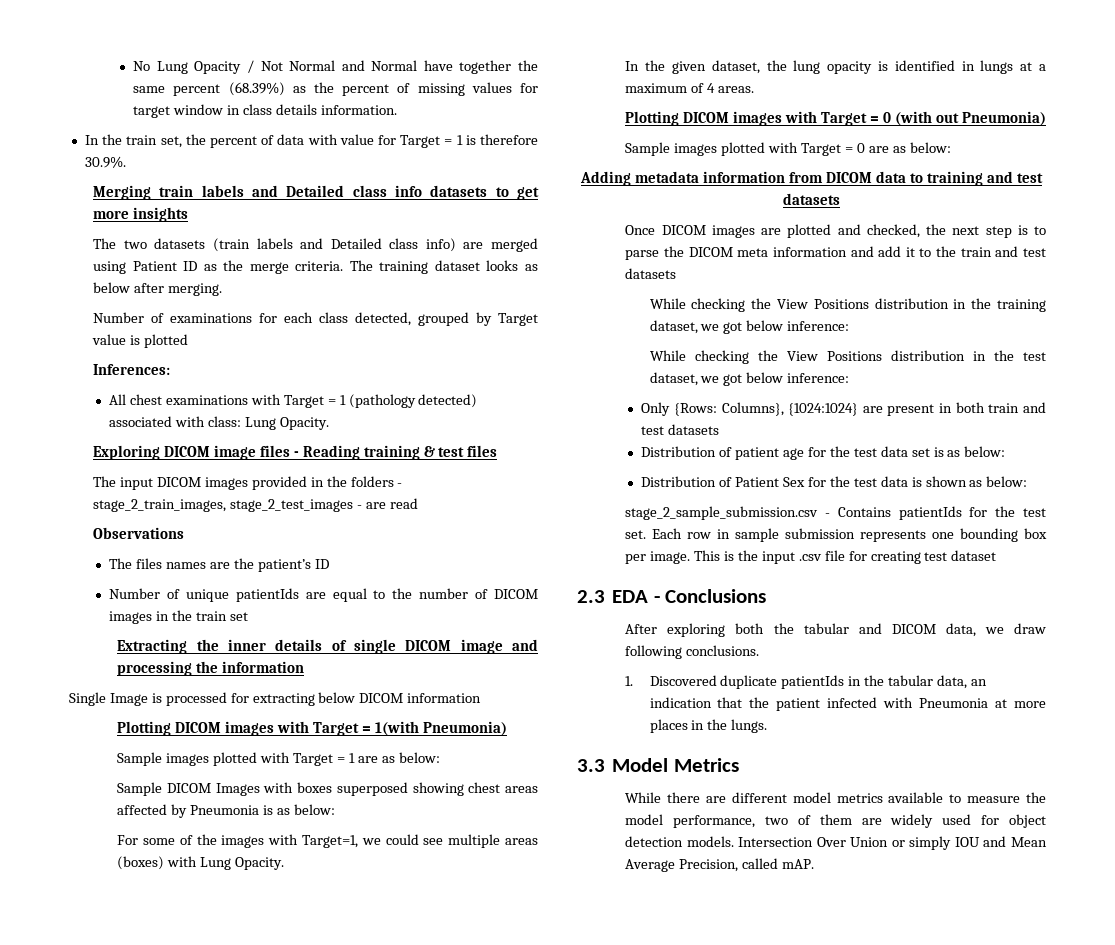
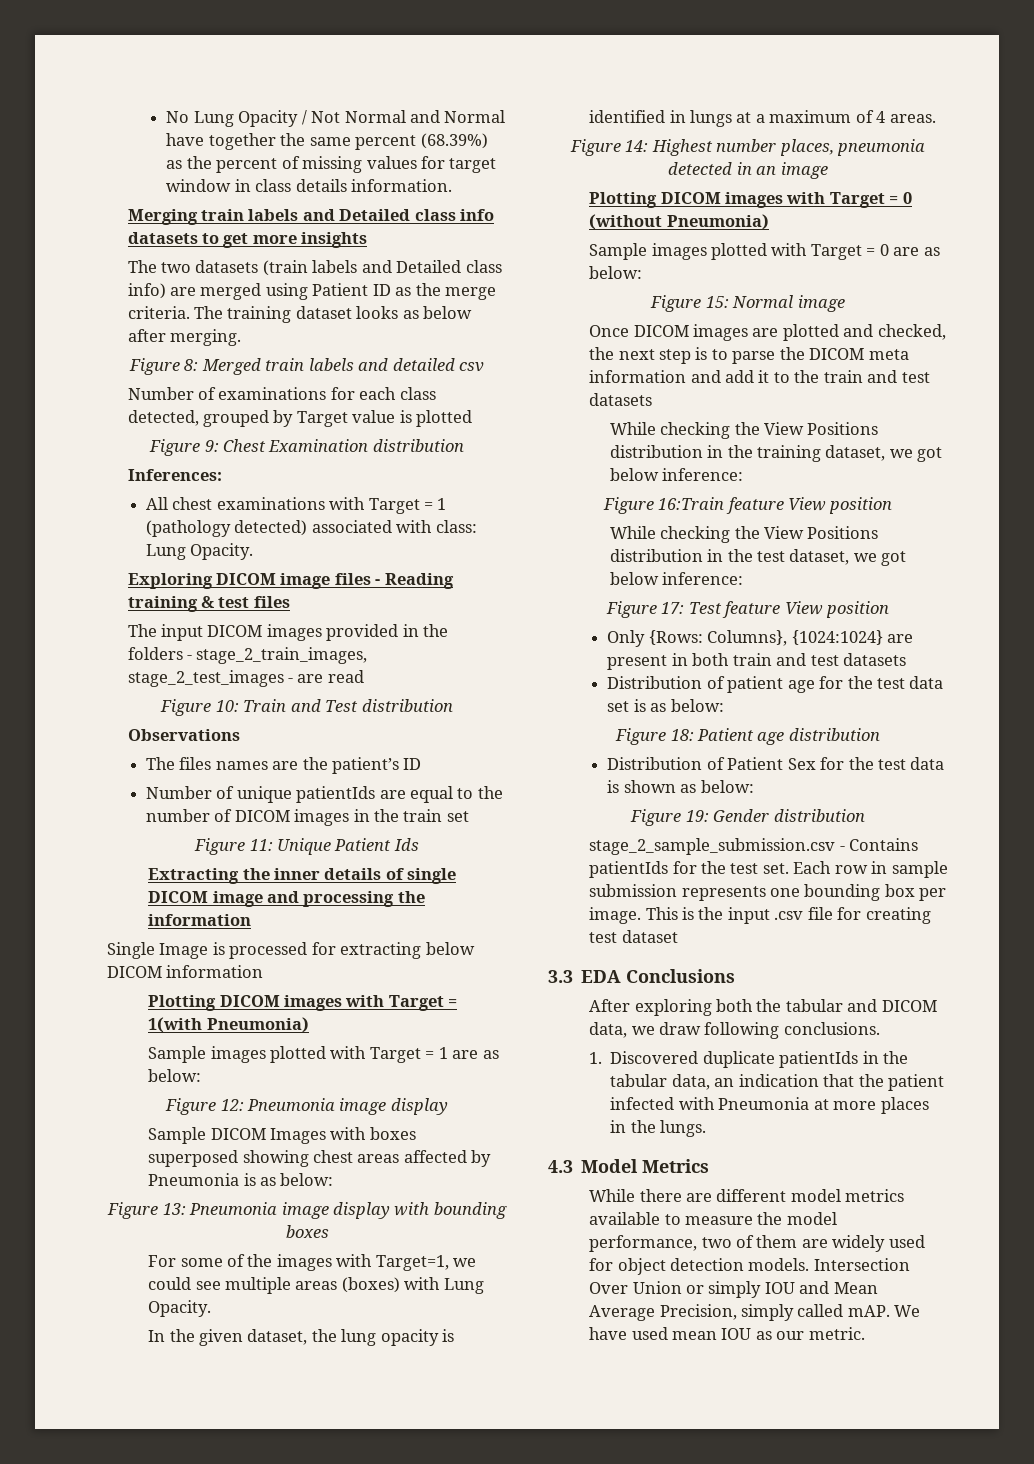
- In the train set, the percent of data with value for Target = 1 is therefore 30.9%.
+ Figure 8: Merged train labels and detailed csv
+ Figure 9: Chest Examination distribution
+ Figure 10: Train and Test distribution
+ Figure 11: Unique Patient Ids
+ Figure 12: Pneumonia image display
+ Figure 13: Pneumonia image display with bounding boxes
+ Figure 14: Highest number places, pneumonia detected in an image
- Plotting DICOM images with Target = 0 (with out Pneumonia)
+ Plotting DICOM images with Target = 0 (without Pneumonia)
- Adding metadata information from DICOM data to training and test datasets
+ Figure 15: Normal image
+ Figure 16:Train feature View position
+ Figure 17: Test feature View position
+ Figure 18: Patient age distribution
+ Figure 19: Gender distribution
- 2.3 EDA - Conclusions
+ 3.3 EDA Conclusions
- 3.3 Model Metrics
+ 4.3 Model Metrics
- Intersection Over Union or simply IOU and Mean Average Precision, called mAP.
+ Intersection Over Union or simply IOU and Mean Average Precision, simply called mAP.
+ We have used mean IOU as our metric.

